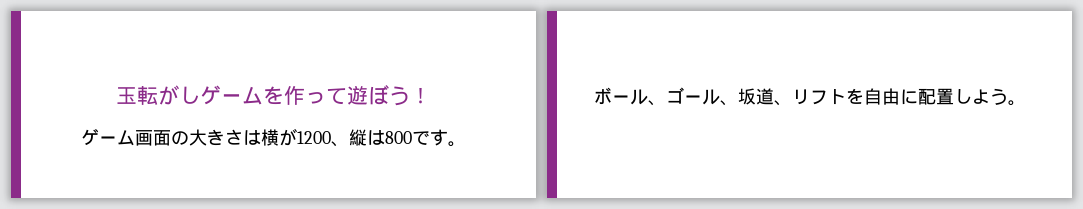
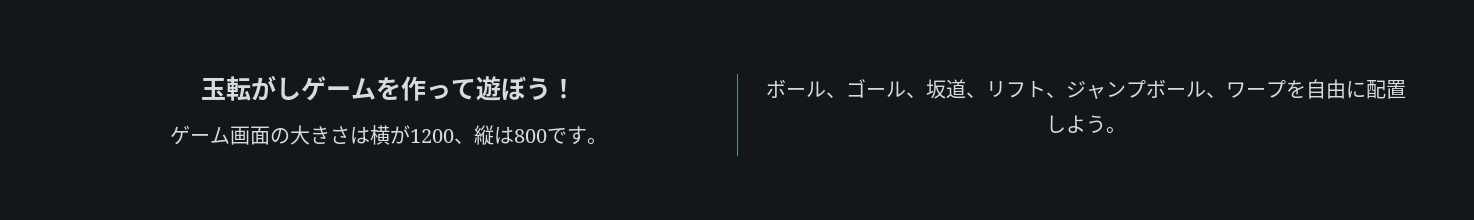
- ボール、ゴール、坂道、リフトを自由に配置しよう。
+ ボール、ゴール、坂道、リフト、ジャンプボール、ワープを自由に配置しよう。

